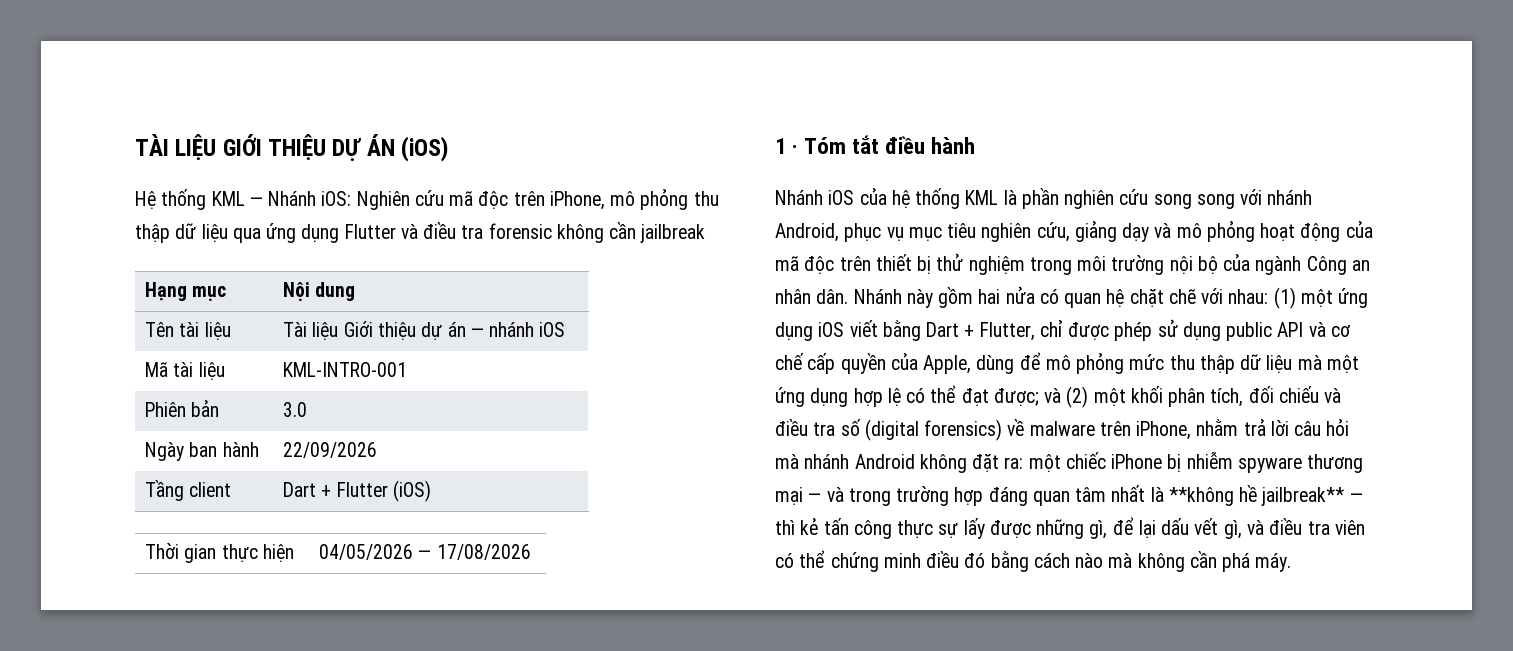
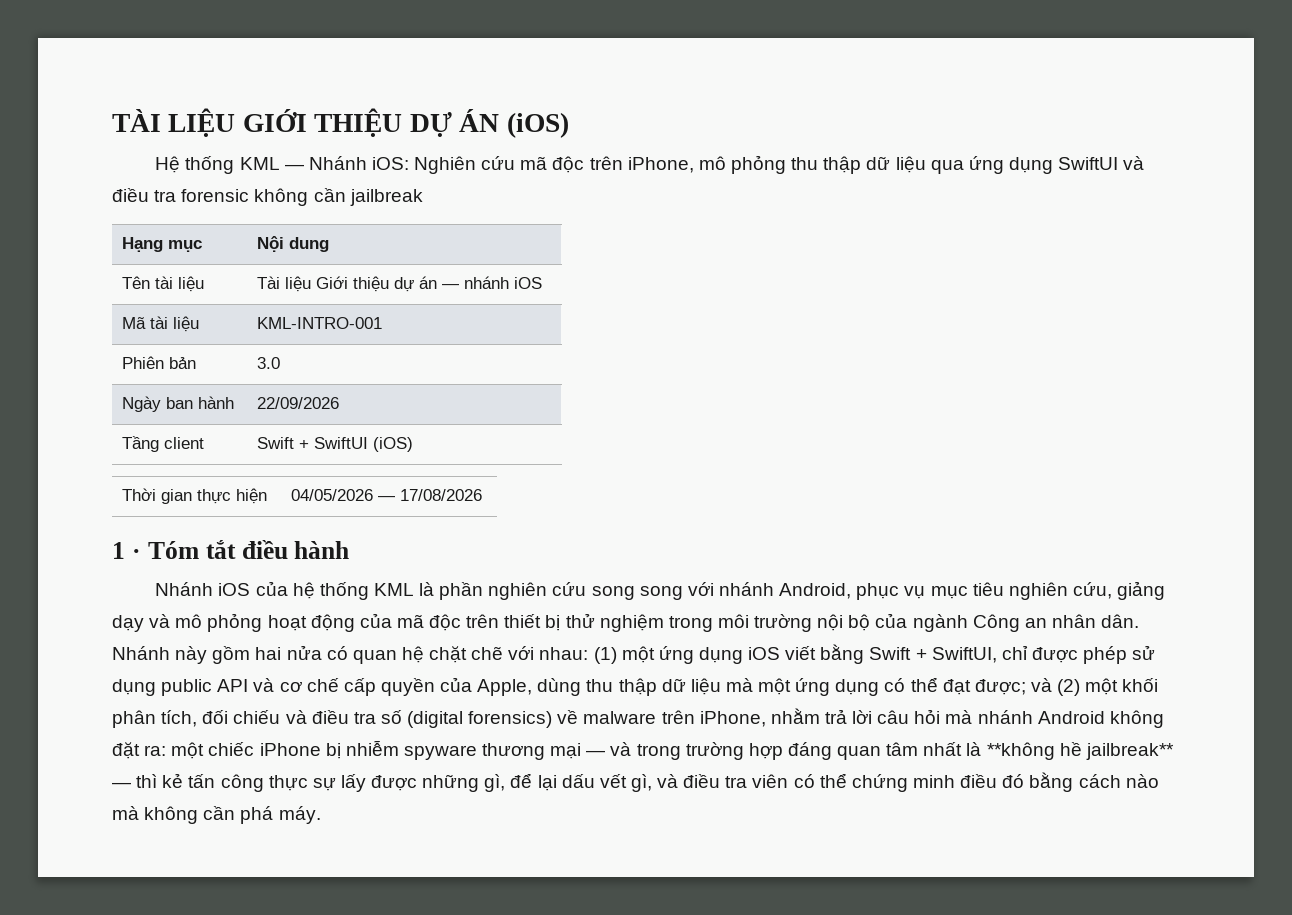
- Hệ thống KML — Nhánh iOS: Nghiên cứu mã độc trên iPhone, mô phỏng thu thập dữ liệu qua ứng dụng Flutter và điều tra forensic không cần jailbreak
+ Hệ thống KML — Nhánh iOS: Nghiên cứu mã độc trên iPhone, mô phỏng thu thập dữ liệu qua ứng dụng SwiftUI và điều tra forensic không cần jailbreak
- Tầng client | Dart + Flutter (iOS)
+ Tầng client | Swift + SwiftUI (iOS)
- (1) một ứng dụng iOS viết bằng Dart + Flutter, chỉ được phép sử dụng public API và cơ chế cấp quyền của Apple, dùng để mô phỏng mức thu thập dữ liệu mà một ứng dụng hợp lệ có thể đạt được;
+ (1) một ứng dụng iOS viết bằng Swift + SwiftUI, chỉ được phép sử dụng public API và cơ chế cấp quyền của Apple, dùng thu thập dữ liệu mà một ứng dụng có thể đạt được;

